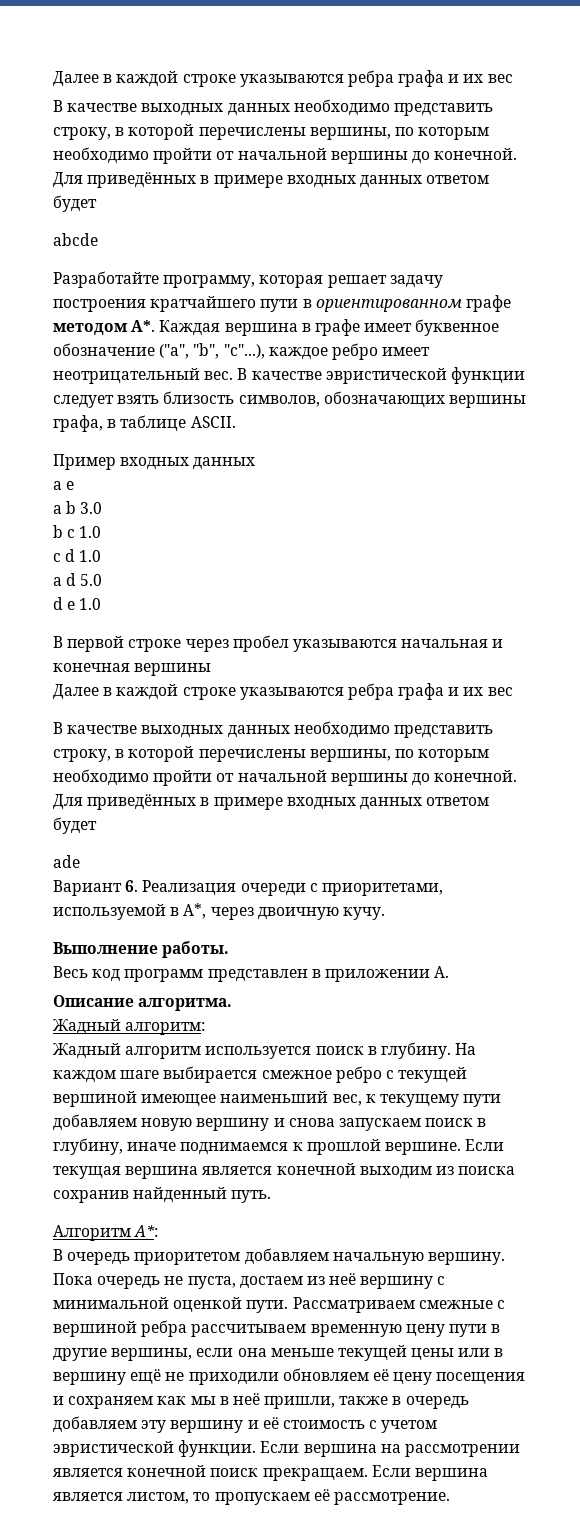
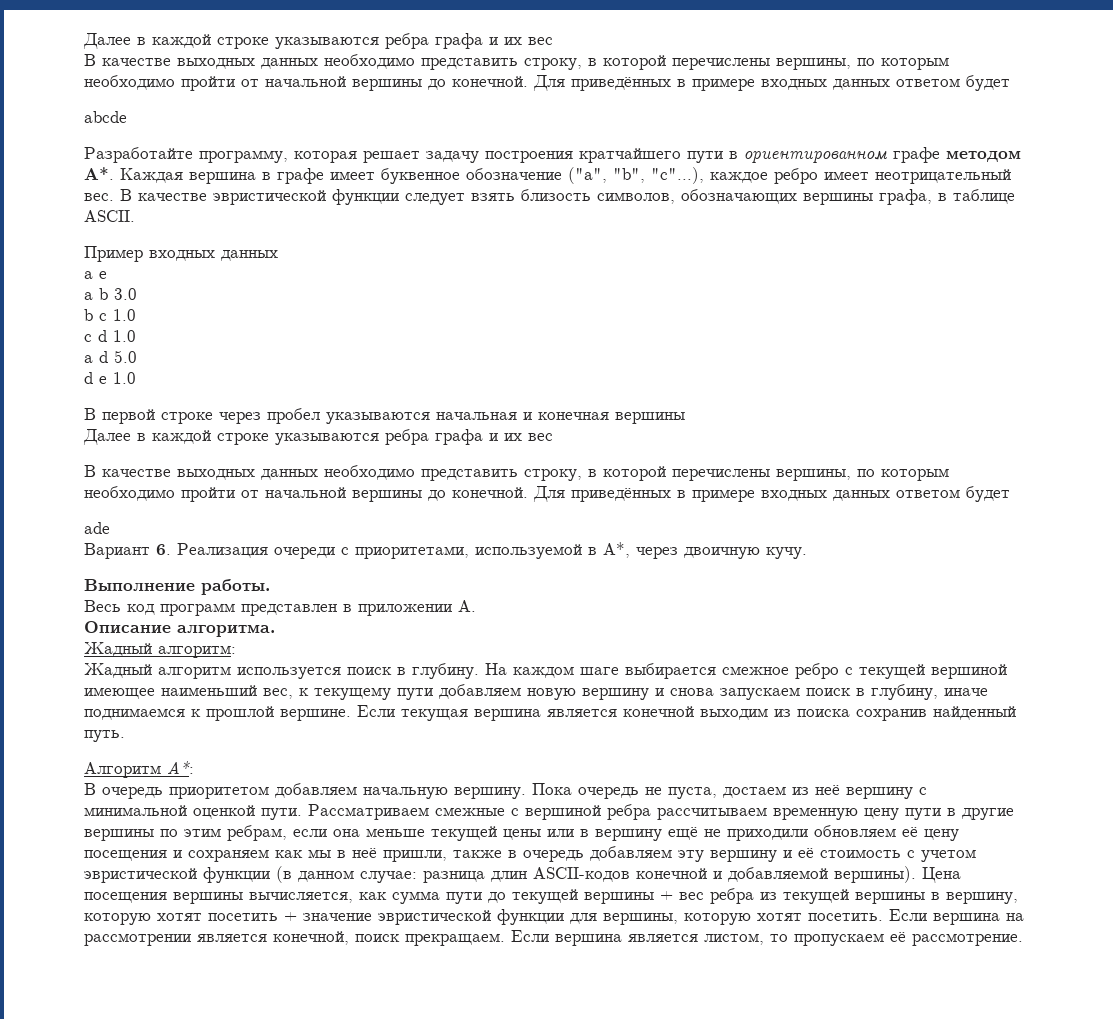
- Рассматриваем смежные с вершиной ребра рассчитываем временную цену пути в другие вершины, если она меньше текущей цены или в вершину ещё не приходили обновляем её цену посещения и сохраняем как мы в неё пришли, также в очередь добавляем эту вершину и её стоимость с учетом эвристической функции.
+ Рассматриваем смежные с вершиной ребра рассчитываем временную цену пути в другие вершины по этим ребрам, если она меньше текущей цены или в вершину ещё не приходили обновляем её цену посещения и сохраняем как мы в неё пришли, также в очередь добавляем эту вершину и её стоимость с учетом эвристической функции (в данном случае: разница длин ASCII-кодов конечной и добавляемой вершины). Цена посещения вершины вычисляется, как сумма пути до текущей вершины + вес ребра из текущей вершины в вершину, которую хотят посетить + значение эвристической функции для вершины, которую хотят посетить.
- Если вершина на рассмотрении является конечной поиск прекращаем.
+ Если вершина на рассмотрении является конечной, поиск прекращаем.

